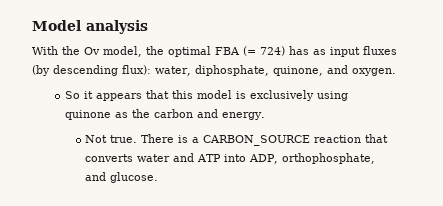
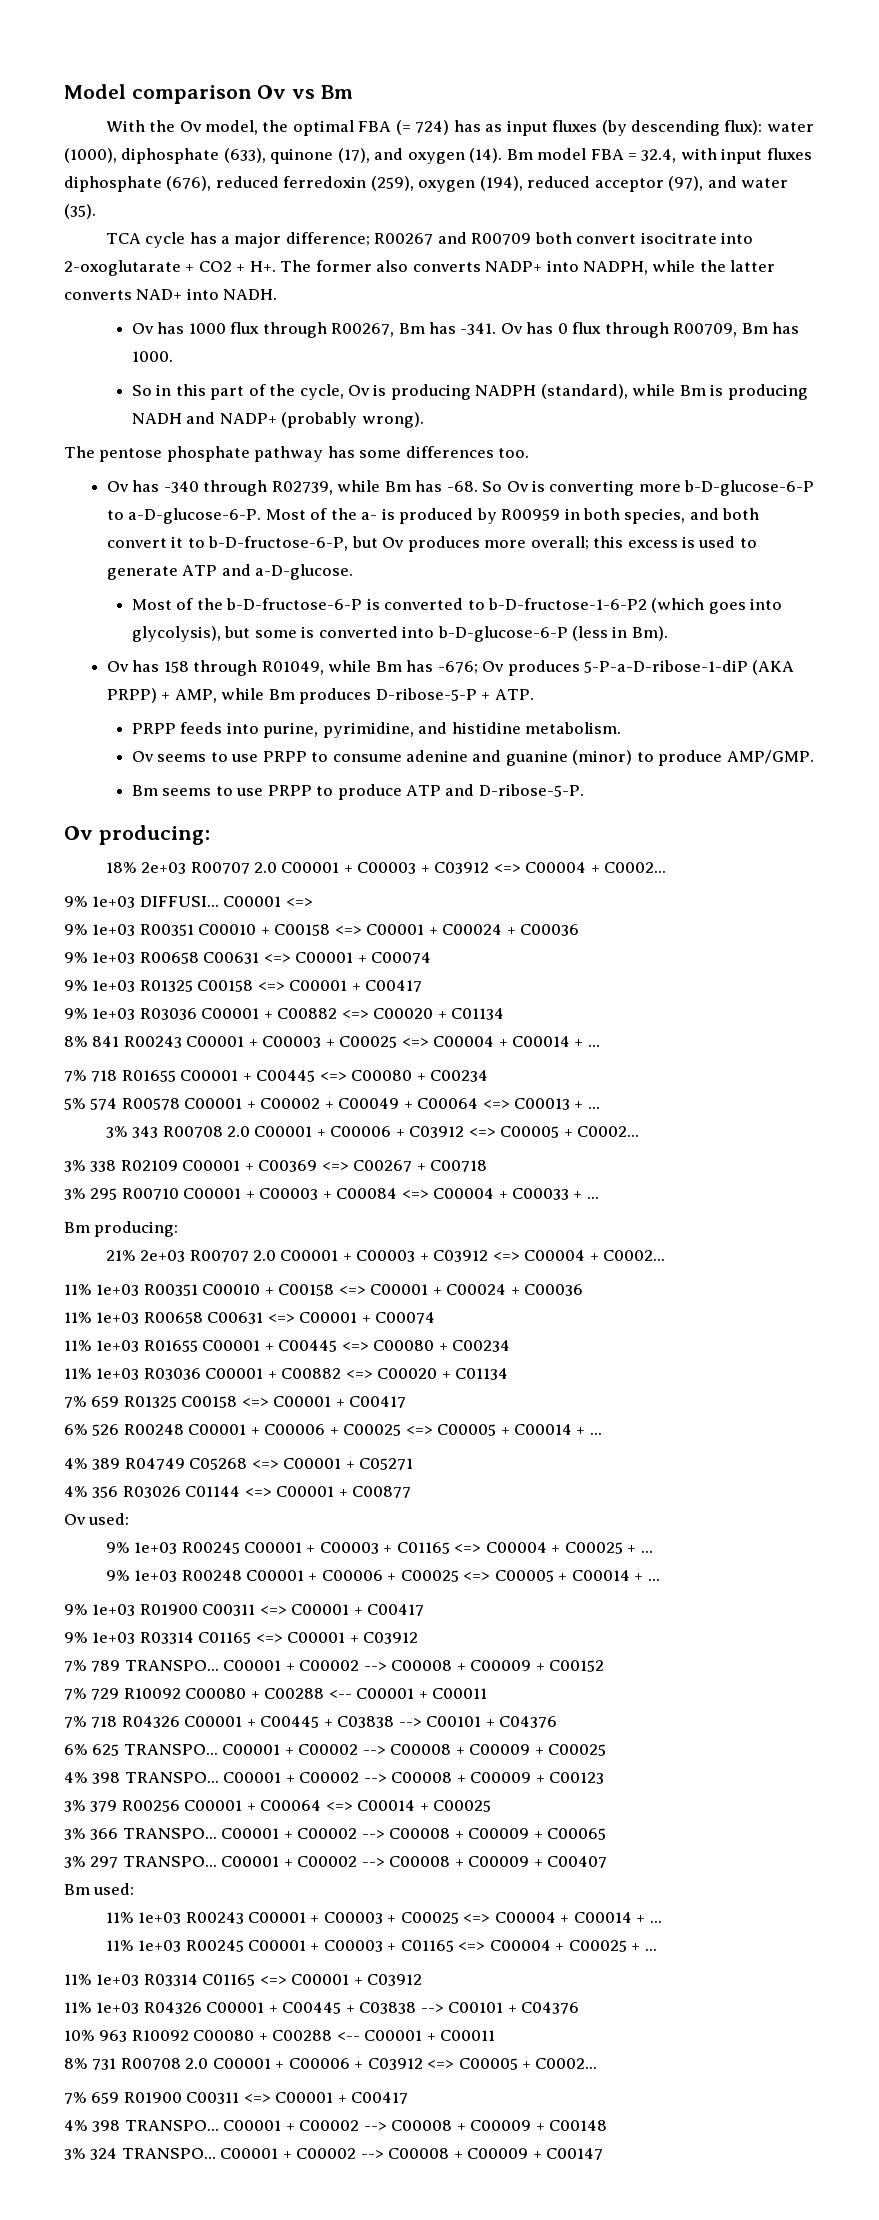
- Model analysis
+ Model comparison Ov vs Bm
- With the Ov model, the optimal FBA (= 724) has as input fluxes (by descending flux): water, diphosphate, quinone, and oxygen.
- So it appears that this model is exclusively using quinone as the carbon and energy.
- Not true. There is a CARBON_SOURCE reaction that converts water and ATP into ADP, orthophosphate, and glucose.
+ With the Ov model, the optimal FBA (= 724) has as input fluxes (by descending flux): water (1000), diphosphate (633), quinone (17), and oxygen (14). Bm model FBA = 32.4, with input fluxes diphosphate (676), reduced ferredoxin (259), oxygen (194), reduced acceptor (97), and water (35).
+ TCA cycle has a major difference; R00267 and R00709 both convert isocitrate into 2-oxoglutarate + CO2 + H+. The former also converts NADP+ into NADPH, while the latter converts NAD+ into NADH.
+ Ov has 1000 flux through R00267, Bm has -341. Ov has 0 flux through R00709, Bm has 1000.
+ So in this part of the cycle, Ov is producing NADPH (standard), while Bm is producing NADH and NADP+ (probably wrong).
+ The pentose phosphate pathway has some differences too.
+ Ov has -340 through R02739, while Bm has -68. So Ov is converting more b-D-glucose-6-P to a-D-glucose-6-P. Most of the a- is produced by R00959 in both species, and both convert it to b-D-fructose-6-P, but Ov produces more overall; this excess is used to generate ATP and a-D-glucose.
+ Most of the b-D-fructose-6-P is converted to b-D-fructose-1-6-P2 (which goes into glycolysis), but some is converted into b-D-glucose-6-P (less in Bm).
+ Ov has 158 through R01049, while Bm has -676; Ov produces 5-P-a-D-ribose-1-diP (AKA PRPP) + AMP, while Bm produces D-ribose-5-P + ATP.
+ PRPP feeds into purine, pyrimidine, and histidine metabolism.
+ Ov seems to use PRPP to consume adenine and guanine (minor) to produce AMP/GMP.
+ Bm seems to use PRPP to produce ATP and D-ribose-5-P.
+ Ov producing:
+ 18% 2e+03 R00707 2.0 C00001 + C00003 + C03912 <=> C00004 + C0002...
+ 9% 1e+03 DIFFUSI... C00001 <=>
+ 9% 1e+03 R00351 C00010 + C00158 <=> C00001 + C00024 + C00036
+ 9% 1e+03 R00658 C00631 <=> C00001 + C00074
+ 9% 1e+03 R01325 C00158 <=> C00001 + C00417
+ 9% 1e+03 R03036 C00001 + C00882 <=> C00020 + C01134
+ 8% 841 R00243 C00001 + C00003 + C00025 <=> C00004 + C00014 + ...
+ 7% 718 R01655 C00001 + C00445 <=> C00080 + C00234
+ 5% 574 R00578 C00001 + C00002 + C00049 + C00064 <=> C00013 + ...
+ 3% 343 R00708 2.0 C00001 + C00006 + C03912 <=> C00005 + C0002...
+ 3% 338 R02109 C00001 + C00369 <=> C00267 + C00718
+ 3% 295 R00710 C00001 + C00003 + C00084 <=> C00004 + C00033 + ...
+ Bm producing:
+ 21% 2e+03 R00707 2.0 C00001 + C00003 + C03912 <=> C00004 + C0002...
+ 11% 1e+03 R00351 C00010 + C00158 <=> C00001 + C00024 + C00036
+ 11% 1e+03 R00658 C00631 <=> C00001 + C00074
+ 11% 1e+03 R01655 C00001 + C00445 <=> C00080 + C00234
+ 11% 1e+03 R03036 C00001 + C00882 <=> C00020 + C01134
+ 7% 659 R01325 C00158 <=> C00001 + C00417
+ 6% 526 R00248 C00001 + C00006 + C00025 <=> C00005 + C00014 + ...
+ 4% 389 R04749 C05268 <=> C00001 + C05271
+ 4% 356 R03026 C01144 <=> C00001 + C00877
+ Ov used:
+ 9% 1e+03 R00245 C00001 + C00003 + C01165 <=> C00004 + C00025 + ...
+ 9% 1e+03 R00248 C00001 + C00006 + C00025 <=> C00005 + C00014 + ...
+ 9% 1e+03 R01900 C00311 <=> C00001 + C00417
+ 9% 1e+03 R03314 C01165 <=> C00001 + C03912
+ 7% 789 TRANSPO... C00001 + C00002 --> C00008 + C00009 + C00152
+ 7% 729 R10092 C00080 + C00288 <-- C00001 + C00011
+ 7% 718 R04326 C00001 + C00445 + C03838 --> C00101 + C04376
+ 6% 625 TRANSPO... C00001 + C00002 --> C00008 + C00009 + C00025
+ 4% 398 TRANSPO... C00001 + C00002 --> C00008 + C00009 + C00123
+ 3% 379 R00256 C00001 + C00064 <=> C00014 + C00025
+ 3% 366 TRANSPO... C00001 + C00002 --> C00008 + C00009 + C00065
+ 3% 297 TRANSPO... C00001 + C00002 --> C00008 + C00009 + C00407
+ Bm used:
+ 11% 1e+03 R00243 C00001 + C00003 + C00025 <=> C00004 + C00014 + ...
+ 11% 1e+03 R00245 C00001 + C00003 + C01165 <=> C00004 + C00025 + ...
+ 11% 1e+03 R03314 C01165 <=> C00001 + C03912
+ 11% 1e+03 R04326 C00001 + C00445 + C03838 --> C00101 + C04376
+ 10% 963 R10092 C00080 + C00288 <-- C00001 + C00011
+ 8% 731 R00708 2.0 C00001 + C00006 + C03912 <=> C00005 + C0002...
+ 7% 659 R01900 C00311 <=> C00001 + C00417
+ 4% 398 TRANSPO... C00001 + C00002 --> C00008 + C00009 + C00148
+ 3% 324 TRANSPO... C00001 + C00002 --> C00008 + C00009 + C00147

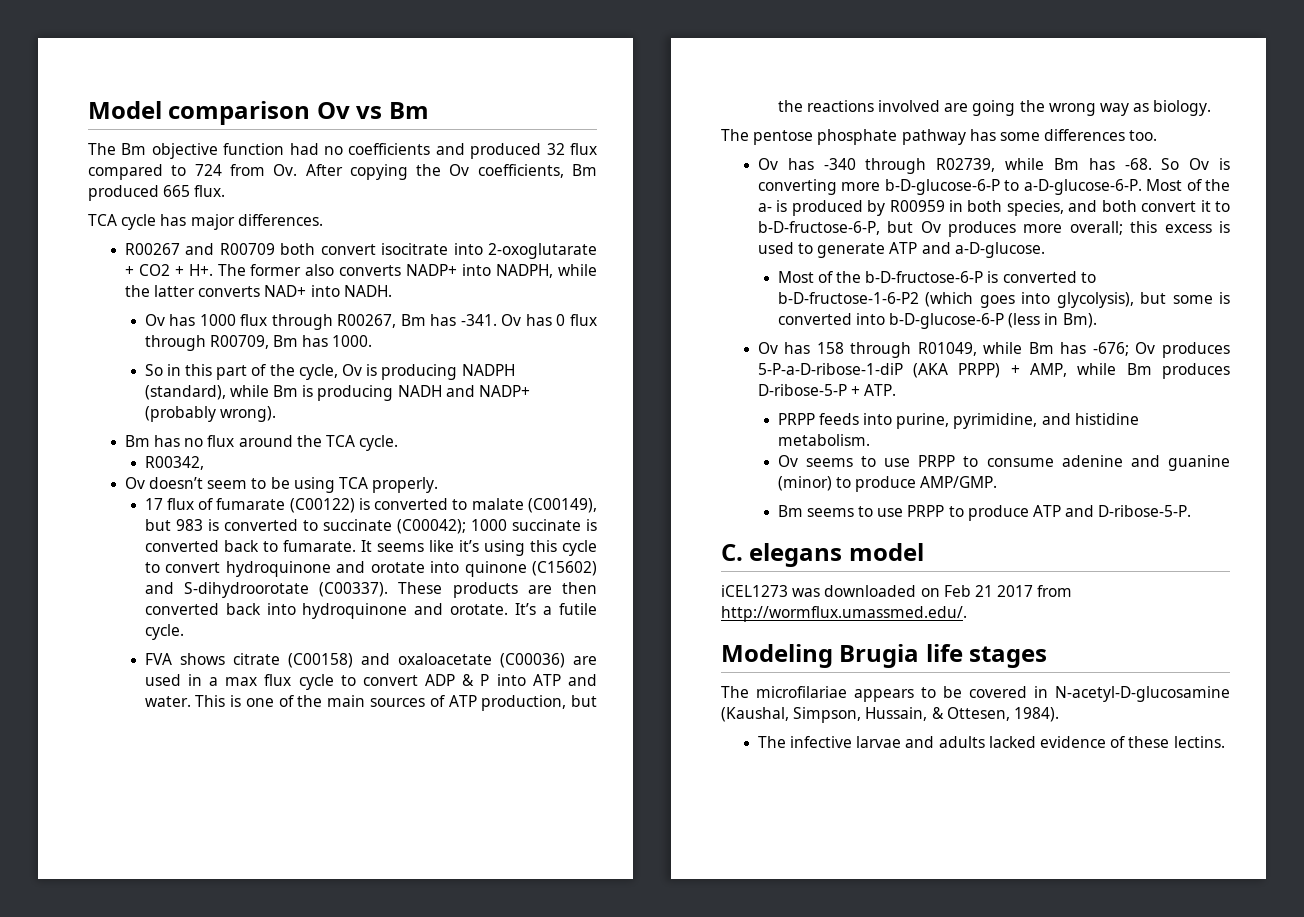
- With the Ov model, the optimal FBA (= 724) has as input fluxes (by descending flux): water (1000), diphosphate (633), quinone (17), and oxygen (14). Bm model FBA = 32.4, with input fluxes diphosphate (676), reduced ferredoxin (259), oxygen (194), reduced acceptor (97), and water (35).
+ The Bm objective function had no coefficients and produced 32 flux compared to 724 from Ov. After copying the Ov coefficients, Bm produced 665 flux.
- TCA cycle has a major difference; R00267 and R00709 both convert isocitrate into 2-oxoglutarate + CO2 + H+. The former also converts NADP+ into NADPH, while the latter converts NAD+ into NADH.
+ TCA cycle has major differences.
+ R00267 and R00709 both convert isocitrate into 2-oxoglutarate + CO2 + H+. The former also converts NADP+ into NADPH, while the latter converts NAD+ into NADH.
+ Bm has no flux around the TCA cycle.
+ R00342,
+ Ov doesn’t seem to be using TCA properly.
+ 17 flux of fumarate (C00122) is converted to malate (C00149), but 983 is converted to succinate (C00042); 1000 succinate is converted back to fumarate. It seems like it’s using this cycle to convert hydroquinone and orotate into quinone (C15602) and S-dihydroorotate (C00337). These products are then converted back into hydroquinone and orotate. It’s a futile cycle.
+ FVA shows citrate (C00158) and oxaloacetate (C00036) are used in a max flux cycle to convert ADP & P into ATP and water. This is one of the main sources of ATP production, but the reactions involved are going the wrong way as biology.
- Ov producing:
- 18% 2e+03 R00707 2.0 C00001 + C00003 + C03912 <=> C00004 + C0002...
- 9% 1e+03 DIFFUSI... C00001 <=>
- 9% 1e+03 R00351 C00010 + C00158 <=> C00001 + C00024 + C00036
- 9% 1e+03 R00658 C00631 <=> C00001 + C00074
- 9% 1e+03 R01325 C00158 <=> C00001 + C00417
- 9% 1e+03 R03036 C00001 + C00882 <=> C00020 + C01134
- 8% 841 R00243 C00001 + C00003 + C00025 <=> C00004 + C00014 + ...
- 7% 718 R01655 C00001 + C00445 <=> C00080 + C00234
- 5% 574 R00578 C00001 + C00002 + C00049 + C00064 <=> C00013 + ...
- 3% 343 R00708 2.0 C00001 + C00006 + C03912 <=> C00005 + C0002...
- 3% 338 R02109 C00001 + C00369 <=> C00267 + C00718
- 3% 295 R00710 C00001 + C00003 + C00084 <=> C00004 + C00033 + ...
- Bm producing:
- 21% 2e+03 R00707 2.0 C00001 + C00003 + C03912 <=> C00004 + C0002...
- 11% 1e+03 R00351 C00010 + C00158 <=> C00001 + C00024 + C00036
- 11% 1e+03 R00658 C00631 <=> C00001 + C00074
- 11% 1e+03 R01655 C00001 + C00445 <=> C00080 + C00234
- 11% 1e+03 R03036 C00001 + C00882 <=> C00020 + C01134
- 7% 659 R01325 C00158 <=> C00001 + C00417
- 6% 526 R00248 C00001 + C00006 + C00025 <=> C00005 + C00014 + ...
- 4% 389 R04749 C05268 <=> C00001 + C05271
- 4% 356 R03026 C01144 <=> C00001 + C00877
- Ov used:
- 9% 1e+03 R00245 C00001 + C00003 + C01165 <=> C00004 + C00025 + ...
- 9% 1e+03 R00248 C00001 + C00006 + C00025 <=> C00005 + C00014 + ...
- 9% 1e+03 R01900 C00311 <=> C00001 + C00417
- 9% 1e+03 R03314 C01165 <=> C00001 + C03912
- 7% 789 TRANSPO... C00001 + C00002 --> C00008 + C00009 + C00152
- 7% 729 R10092 C00080 + C00288 <-- C00001 + C00011
- 7% 718 R04326 C00001 + C00445 + C03838 --> C00101 + C04376
- 6% 625 TRANSPO... C00001 + C00002 --> C00008 + C00009 + C00025
- 4% 398 TRANSPO... C00001 + C00002 --> C00008 + C00009 + C00123
- 3% 379 R00256 C00001 + C00064 <=> C00014 + C00025
- 3% 366 TRANSPO... C00001 + C00002 --> C00008 + C00009 + C00065
- 3% 297 TRANSPO... C00001 + C00002 --> C00008 + C00009 + C00407
- Bm used:
- 11% 1e+03 R00243 C00001 + C00003 + C00025 <=> C00004 + C00014 + ...
- 11% 1e+03 R00245 C00001 + C00003 + C01165 <=> C00004 + C00025 + ...
- 11% 1e+03 R03314 C01165 <=> C00001 + C03912
- 11% 1e+03 R04326 C00001 + C00445 + C03838 --> C00101 + C04376
- 10% 963 R10092 C00080 + C00288 <-- C00001 + C00011
- 8% 731 R00708 2.0 C00001 + C00006 + C03912 <=> C00005 + C0002...
- 7% 659 R01900 C00311 <=> C00001 + C00417
- 4% 398 TRANSPO... C00001 + C00002 --> C00008 + C00009 + C00148
- 3% 324 TRANSPO... C00001 + C00002 --> C00008 + C00009 + C00147
+ C. elegans model
+ iCEL1273 was downloaded on Feb 21 2017 from http://wormflux.umassmed.edu/.
+ Modeling Brugia life stages
+ The microfilariae appears to be covered in N-acetyl-D-glucosamine (Kaushal, Simpson, Hussain, & Ottesen, 1984).
+ The infective larvae and adults lacked evidence of these lectins.

